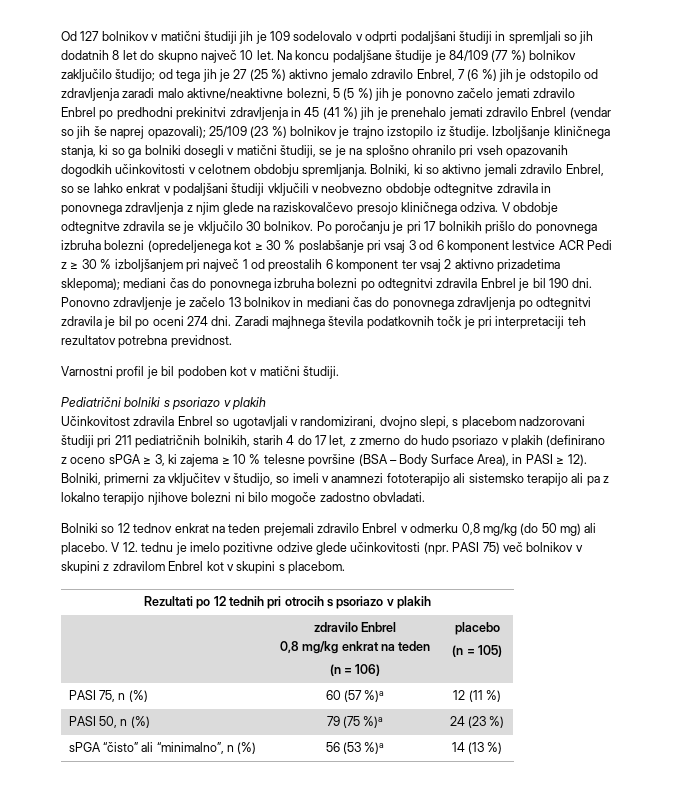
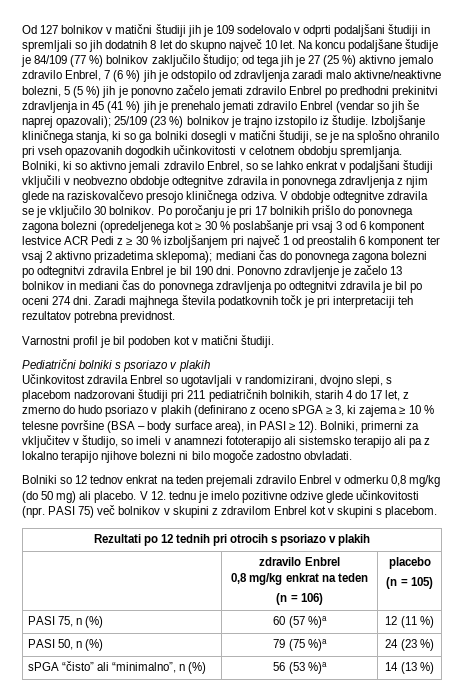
- Po poročanju je pri 17 bolnikih prišlo do ponovnega izbruha bolezni (opredeljenega kot ≥ 30 % poslabšanje pri vsaj 3 od 6 komponent lestvice ACR Pedi z ≥ 30 % izboljšanjem pri največ 1 od preostalih 6 komponent ter vsaj 2 aktivno prizadetima sklepoma); mediani čas do ponovnega izbruha bolezni po odtegnitvi zdravila Enbrel je bil 190 dni.
+ Po poročanju je pri 17 bolnikih prišlo do ponovnega zagona bolezni (opredeljenega kot ≥ 30 % poslabšanje pri vsaj 3 od 6 komponent lestvice ACR Pedi z ≥ 30 % izboljšanjem pri največ 1 od preostalih 6 komponent ter vsaj 2 aktivno prizadetima sklepoma); mediani čas do ponovnega zagona bolezni po odtegnitvi zdravila Enbrel je bil 190 dni.
- Učinkovitost zdravila Enbrel so ugotavljali v randomizirani, dvojno slepi, s placebom nadzorovani študiji pri 211 pediatričnih bolnikih, starih 4 do 17 let, z zmerno do hudo psoriazo v plakih (definirano z oceno sPGA ≥ 3, ki zajema ≥ 10 % telesne površine (BSA – Body Surface Area), in PASI ≥ 12).
+ Učinkovitost zdravila Enbrel so ugotavljali v randomizirani, dvojno slepi, s placebom nadzorovani študiji pri 211 pediatričnih bolnikih, starih 4 do 17 let, z zmerno do hudo psoriazo v plakih (definirano z oceno sPGA ≥ 3, ki zajema ≥ 10 % telesne površine (BSA – body surface area), in PASI ≥ 12).

